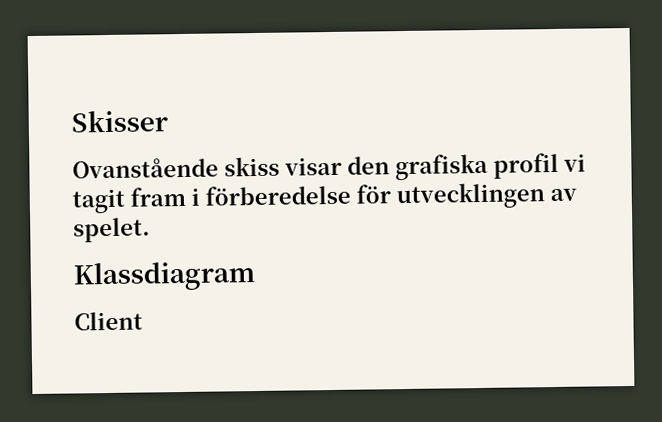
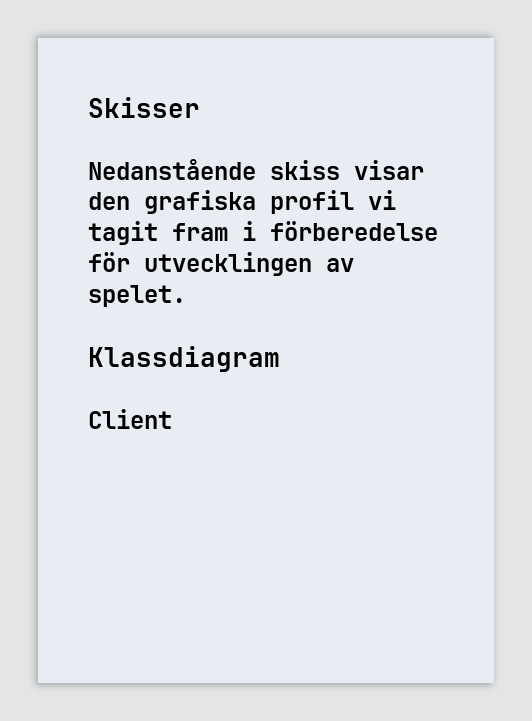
- Ovanstående skiss visar den grafiska profil vi tagit fram i förberedelse för utvecklingen av spelet.
+ Nedanstående skiss visar den grafiska profil vi tagit fram i förberedelse för utvecklingen av spelet.

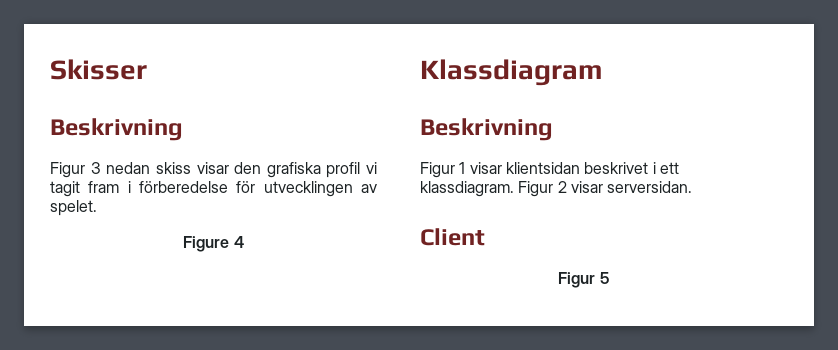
  Skisser
- Nedanstående skiss visar den grafiska profil vi tagit fram i förberedelse för utvecklingen av spelet.
+ Beskrivning
+ Figur 3 nedan skiss visar den grafiska profil vi tagit fram i förberedelse för utvecklingen av spelet.
+ Figure 4
  Klassdiagram
+ Beskrivning
+ Figur 1 visar klientsidan beskrivet i ett klassdiagram. Figur 2 visar serversidan.
+ Figur 5

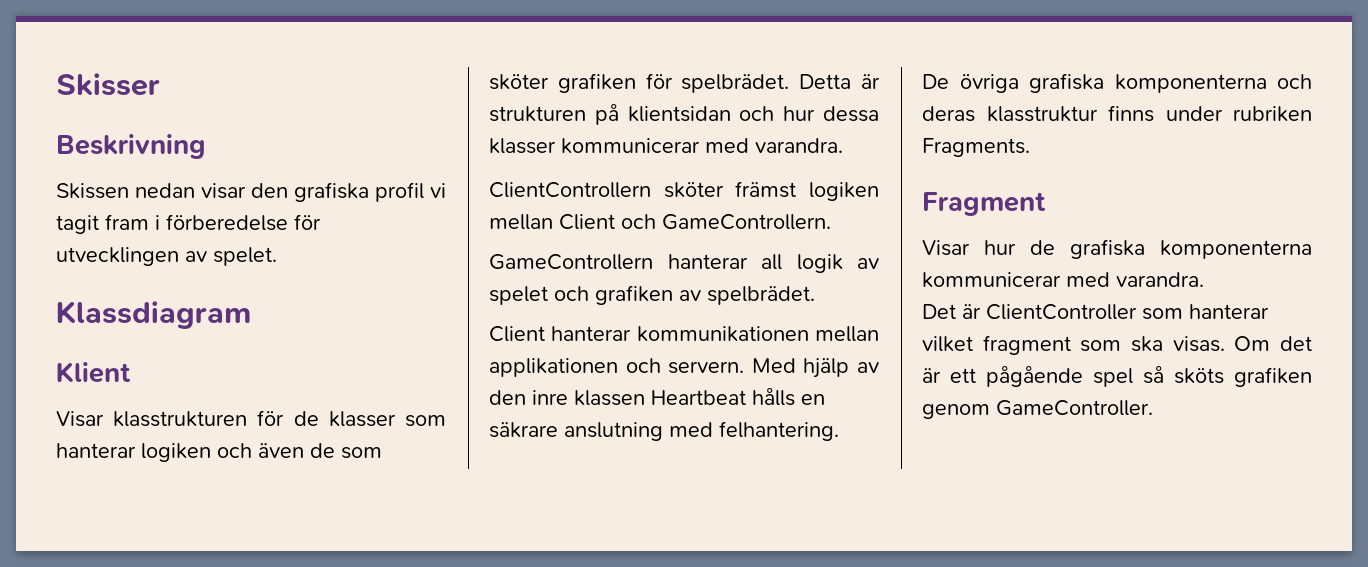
- Figur 3 nedan skiss visar den grafiska profil vi tagit fram i förberedelse för utvecklingen av spelet.
+ Skissen nedan visar den grafiska profil vi tagit fram i förberedelse för utvecklingen av spelet.
- Figure 4
  Klassdiagram
- Beskrivning
- Figur 1 visar klientsidan beskrivet i ett klassdiagram. Figur 2 visar serversidan.
- Client
- Figur 5
+ Klient
+ Visar klasstrukturen för de klasser som hanterar logiken och även de som sköter grafiken för spelbrädet. Detta är strukturen på klientsidan och hur dessa klasser kommunicerar med varandra.
+ ClientControllern sköter främst logiken mellan Client och GameControllern.
+ GameControllern hanterar all logik av spelet och grafiken av spelbrädet.
+ Client hanterar kommunikationen mellan applikationen och servern. Med hjälp av den inre klassen Heartbeat hålls en säkrare anslutning med felhantering.
+ De övriga grafiska komponenterna och deras klasstruktur finns under rubriken Fragments.
+ Fragment
+ Visar hur de grafiska komponenterna kommunicerar med varandra.
+ Det är ClientController som hanterar vilket fragment som ska visas. Om det är ett pågående spel så sköts grafiken genom GameController.

